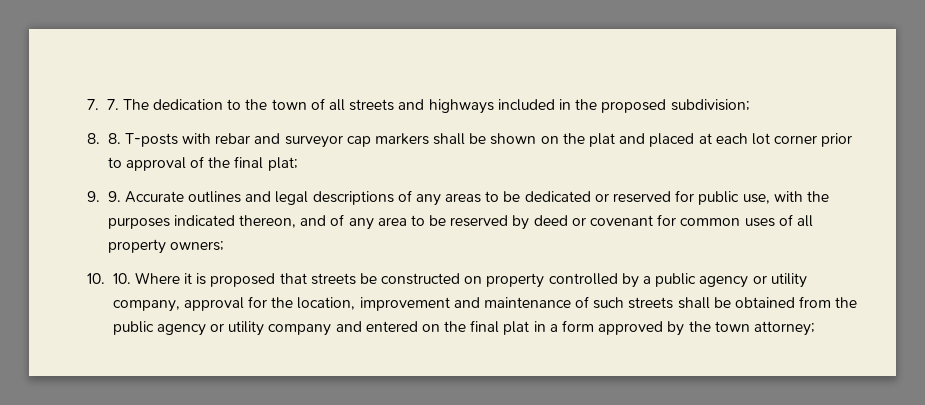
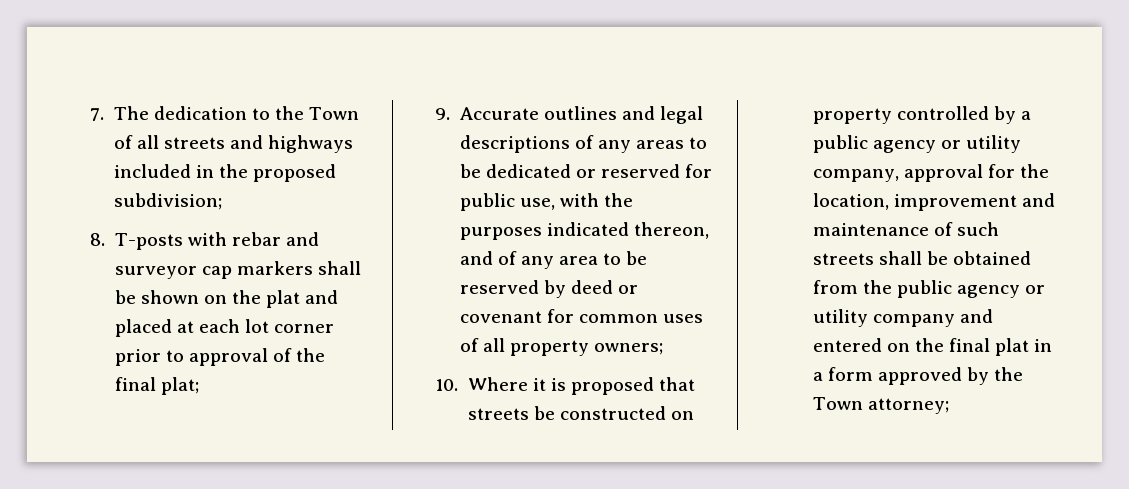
- 7. 7. The dedication to the town of all streets and highways included in the proposed subdivision;
+ 7. The dedication to the Town of all streets and highways included in the proposed subdivision;
- 8. 8. T-posts with rebar and surveyor cap markers shall be shown on the plat and placed at each lot corner prior to approval of the final plat;
+ 8. T-posts with rebar and surveyor cap markers shall be shown on the plat and placed at each lot corner prior to approval of the final plat;
- 9. 9. Accurate outlines and legal descriptions of any areas to be dedicated or reserved for public use, with the purposes indicated thereon, and of any area to be reserved by deed or covenant for common uses of all property owners;
+ 9. Accurate outlines and legal descriptions of any areas to be dedicated or reserved for public use, with the purposes indicated thereon, and of any area to be reserved by deed or covenant for common uses of all property owners;
- 10. 10. Where it is proposed that streets be constructed on property controlled by a public agency or utility company, approval for the location, improvement and maintenance of such streets shall be obtained from the public agency or utility company and entered on the final plat in a form approved by the town attorney;
+ 10. Where it is proposed that streets be constructed on property controlled by a public agency or utility company, approval for the location, improvement and maintenance of such streets shall be obtained from the public agency or utility company and entered on the final plat in a form approved by the Town attorney;

